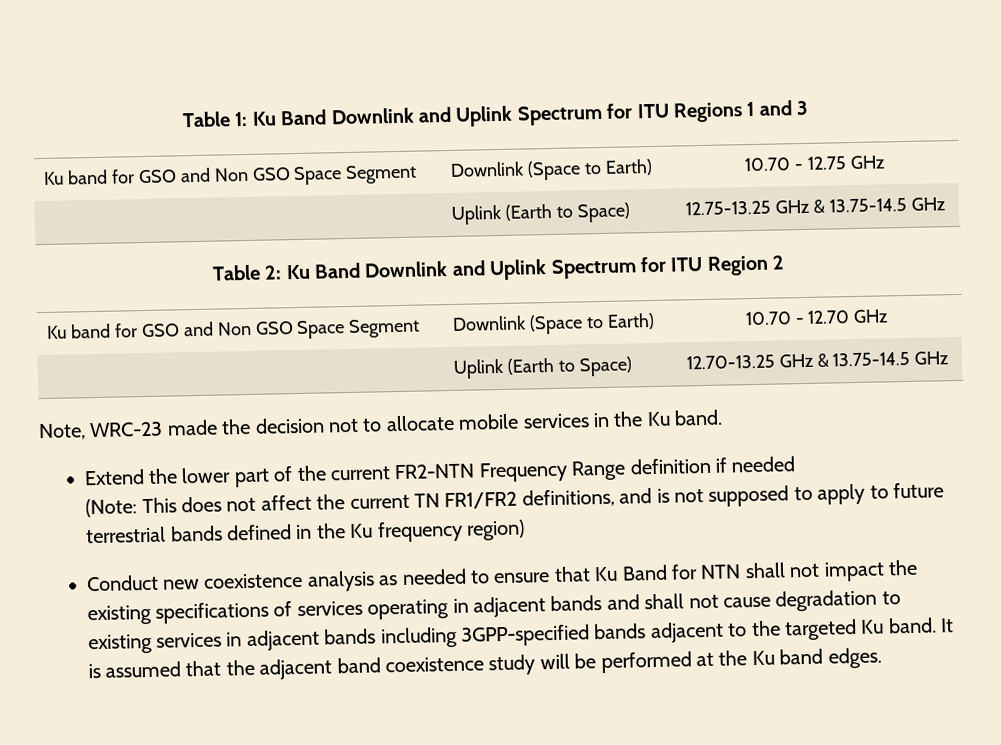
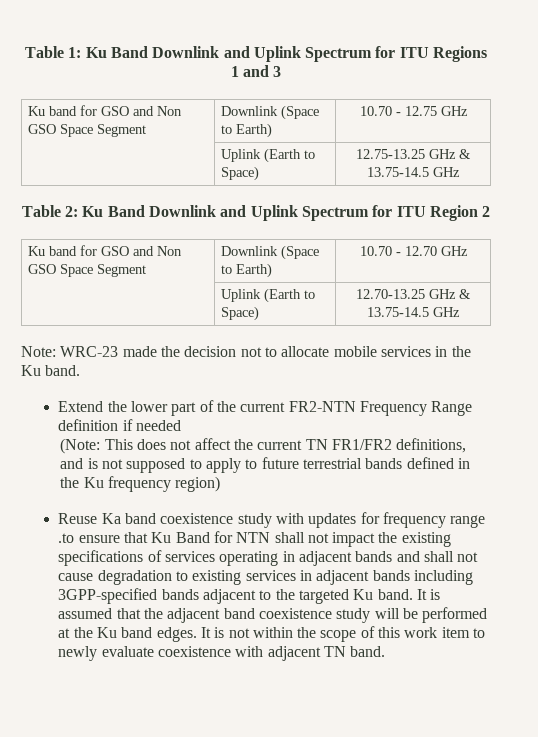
- Note, WRC-23 made the decision not to allocate mobile services in the Ku band.
+ Note: WRC-23 made the decision not to allocate mobile services in the Ku band.
- Conduct new coexistence analysis as needed to ensure that Ku Band for NTN shall not impact the existing specifications of services operating in adjacent bands and shall not cause degradation to existing services in adjacent bands including 3GPP-specified bands adjacent to the targeted Ku band.
+ Reuse Ka band coexistence study with updates for frequency range .to ensure that Ku Band for NTN shall not impact the existing specifications of services operating in adjacent bands and shall not cause degradation to existing services in adjacent bands including 3GPP-specified bands adjacent to the targeted Ku band.
+ It is not within the scope of this work item to newly evaluate coexistence with adjacent TN band.

